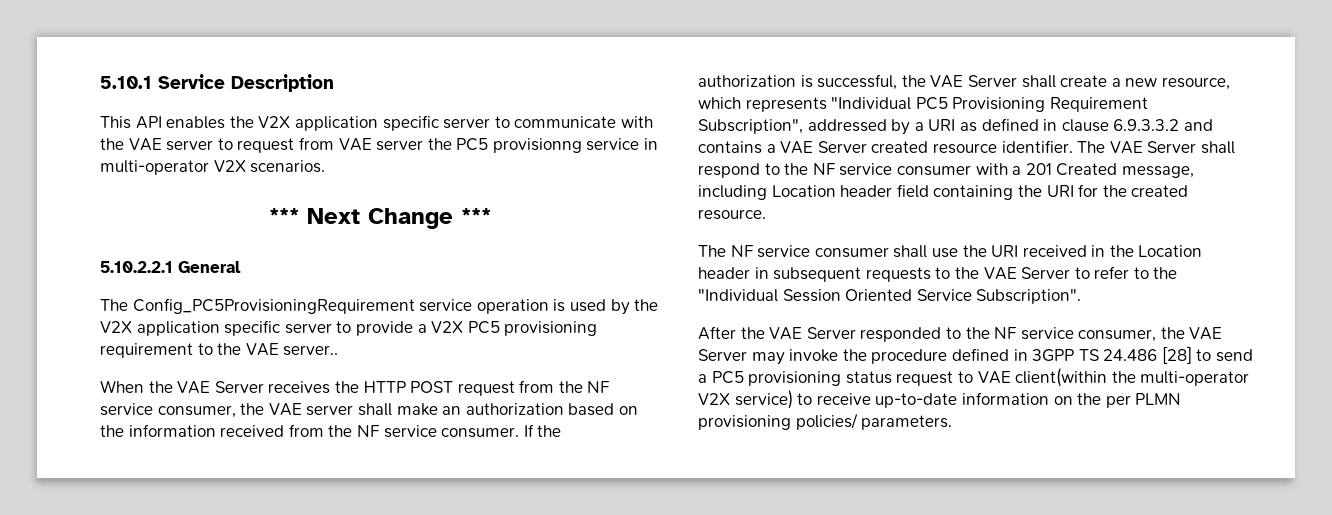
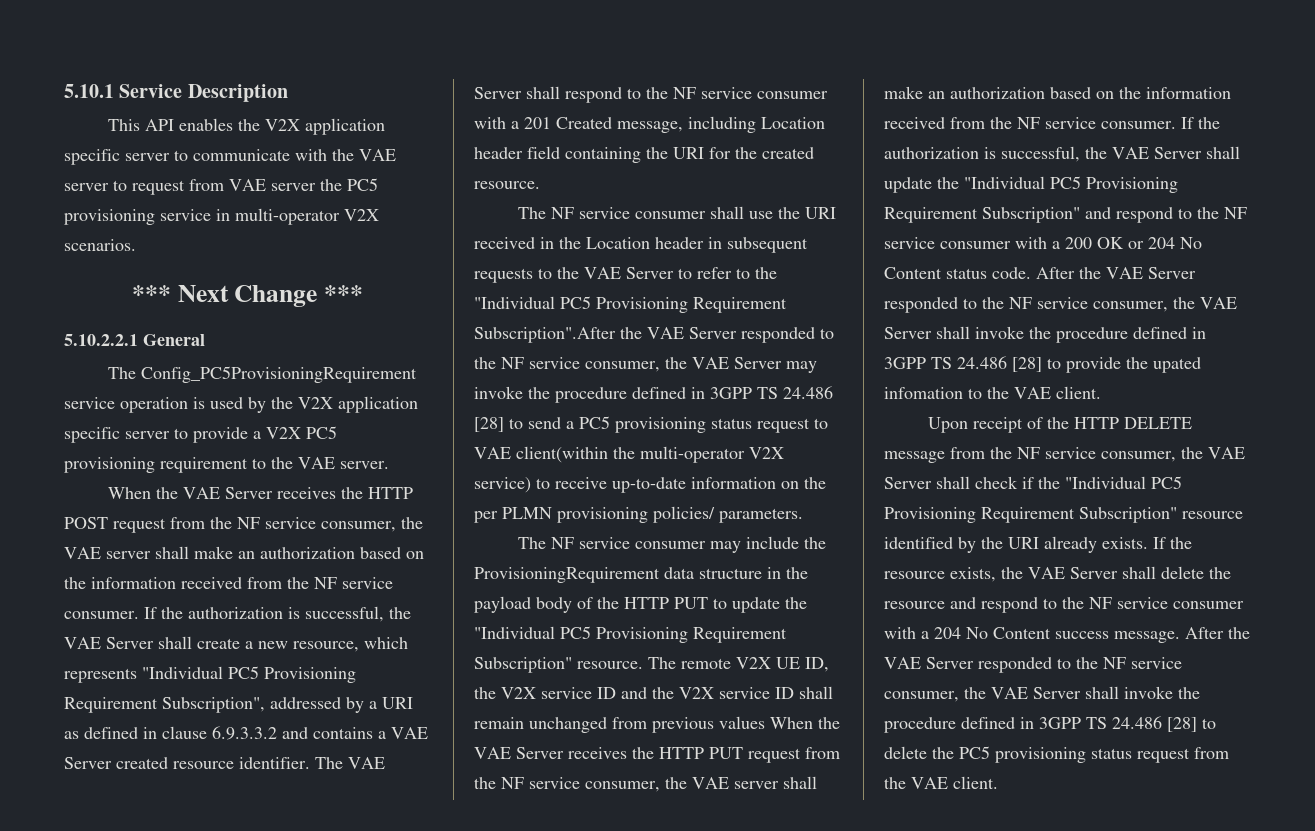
- This API enables the V2X application specific server to communicate with the VAE server to request from VAE server the PC5 provisionng service in multi-operator V2X scenarios.
+ This API enables the V2X application specific server to communicate with the VAE server to request from VAE server the PC5 provisioning service in multi-operator V2X scenarios.
- The Config_PC5ProvisioningRequirement service operation is used by the V2X application specific server to provide a V2X PC5 provisioning requirement to the VAE server..
+ The Config_PC5ProvisioningRequirement service operation is used by the V2X application specific server to provide a V2X PC5 provisioning requirement to the VAE server.
- The NF service consumer shall use the URI received in the Location header in subsequent requests to the VAE Server to refer to the "Individual Session Oriented Service Subscription".
- After the VAE Server responded to the NF service consumer, the VAE Server may invoke the procedure defined in 3GPP TS 24.486 [28] to send a PC5 provisioning status request to VAE client(within the multi-operator V2X service) to receive up-to-date information on the per PLMN provisioning policies/ parameters.
+ The NF service consumer shall use the URI received in the Location header in subsequent requests to the VAE Server to refer to the "Individual PC5 Provisioning Requirement Subscription".After the VAE Server responded to the NF service consumer, the VAE Server may invoke the procedure defined in 3GPP TS 24.486 [28] to send a PC5 provisioning status request to VAE client(within the multi-operator V2X service) to receive up-to-date information on the per PLMN provisioning policies/ parameters.
+ The NF service consumer may include the ProvisioningRequirement data structure in the payload body of the HTTP PUT to update the "Individual PC5 Provisioning Requirement Subscription" resource. The remote V2X UE ID, the V2X service ID and the V2X service ID shall remain unchanged from previous values When the VAE Server receives the HTTP PUT request from the NF service consumer, the VAE server shall make an authorization based on the information received from the NF service consumer. If the authorization is successful, the VAE Server shall update the "Individual PC5 Provisioning Requirement Subscription" and respond to the NF service consumer with a 200 OK or 204 No Content status code. After the VAE Server responded to the NF service consumer, the VAE Server shall invoke the procedure defined in 3GPP TS 24.486 [28] to provide the upated infomation to the VAE client.
+ Upon receipt of the HTTP DELETE message from the NF service consumer, the VAE Server shall check if the "Individual PC5 Provisioning Requirement Subscription" resource identified by the URI already exists. If the resource exists, the VAE Server shall delete the resource and respond to the NF service consumer with a 204 No Content success message. After the VAE Server responded to the NF service consumer, the VAE Server shall invoke the procedure defined in 3GPP TS 24.486 [28] to delete the PC5 provisioning status request from the VAE client.

